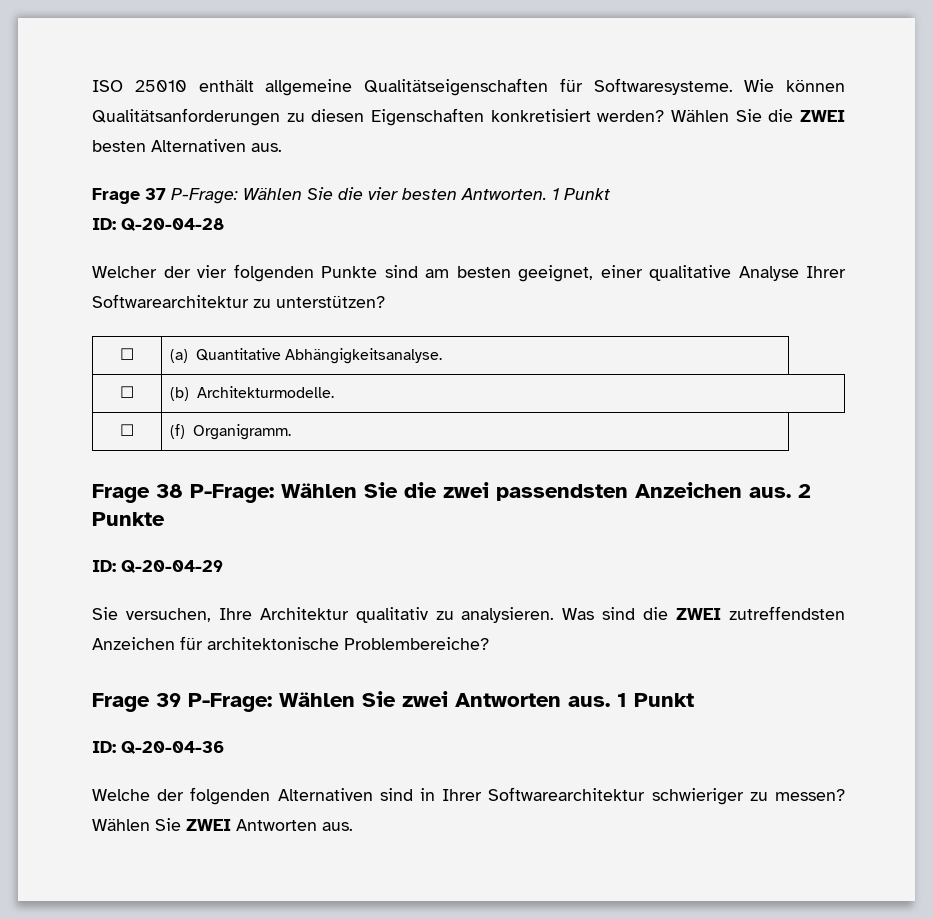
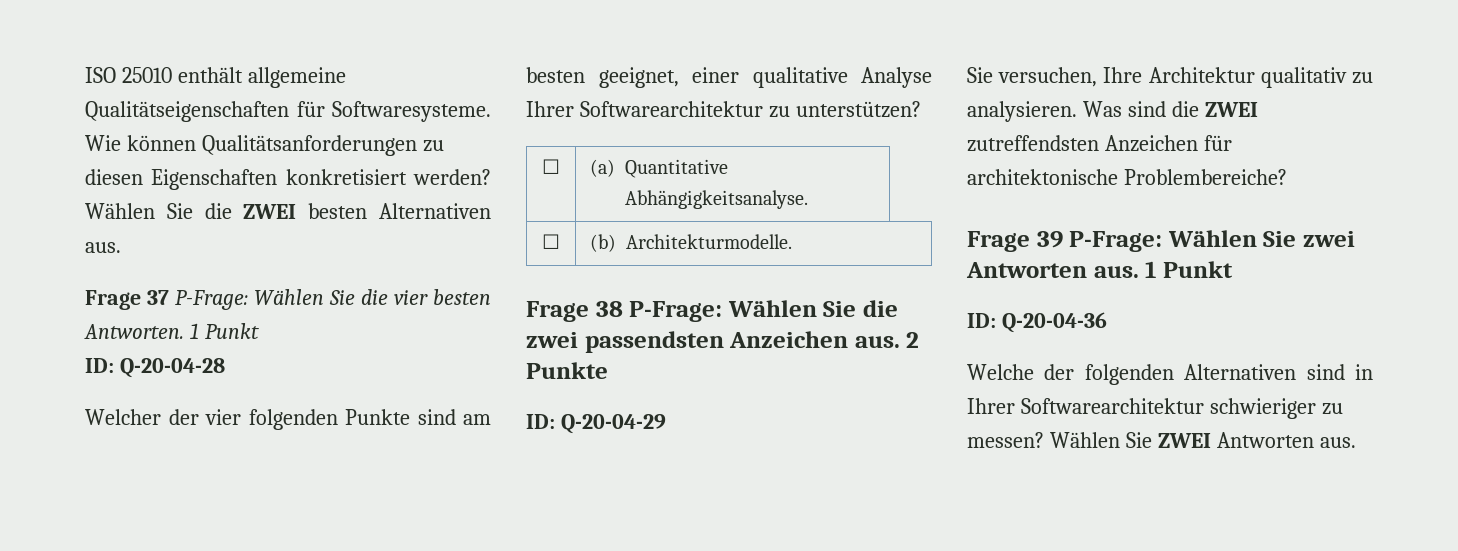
- ☐ | (f) Organigramm.

